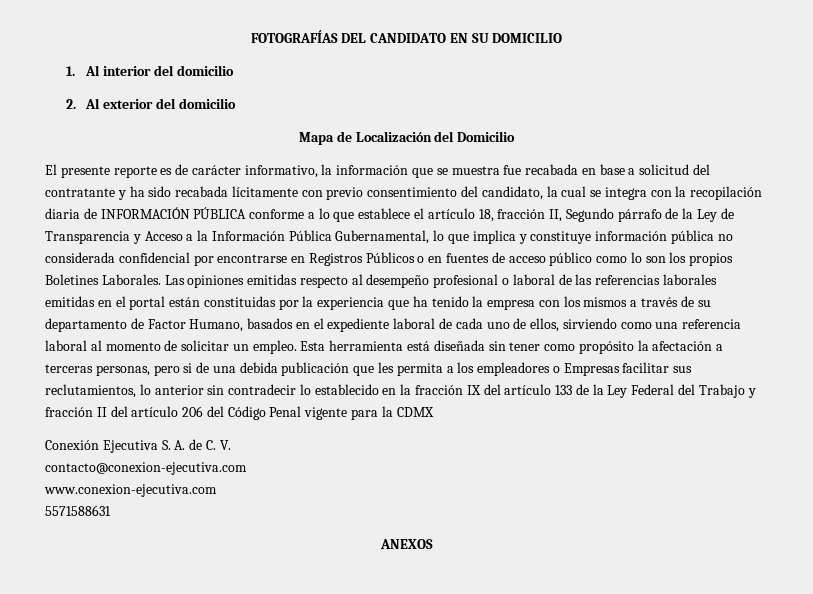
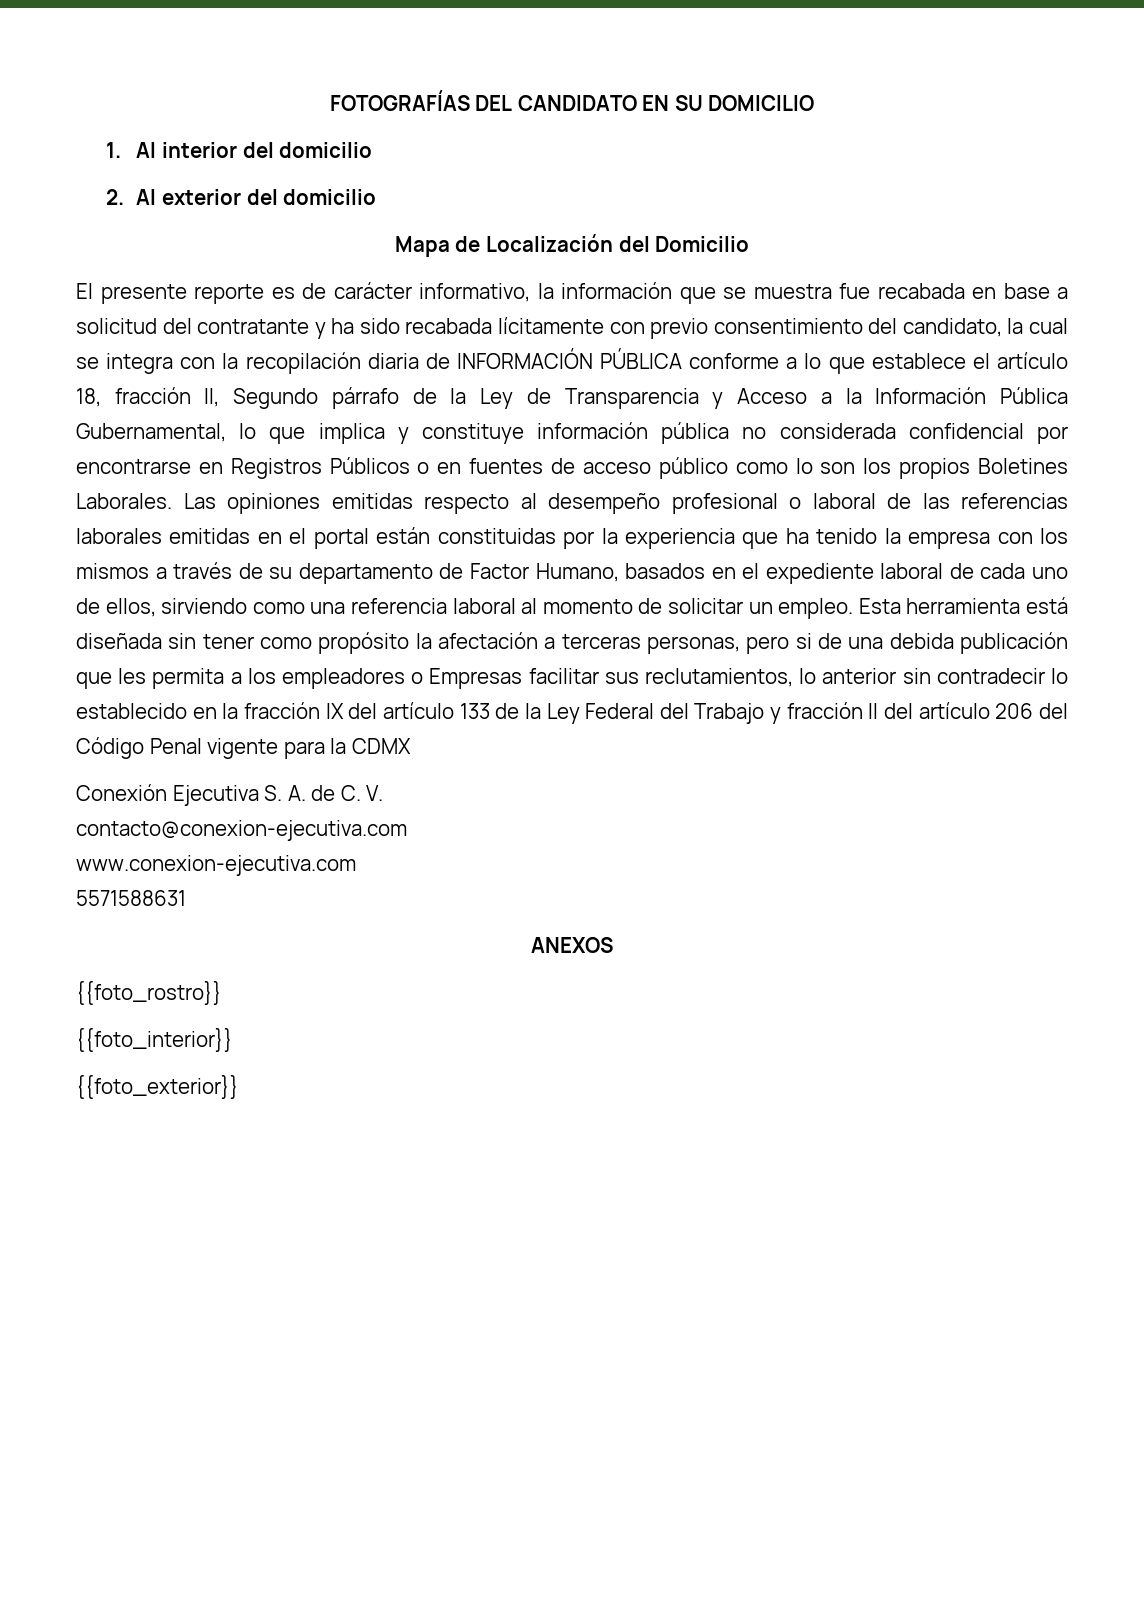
+ {{foto_rostro}}
+ {{foto_interior}}
+ {{foto_exterior}}

